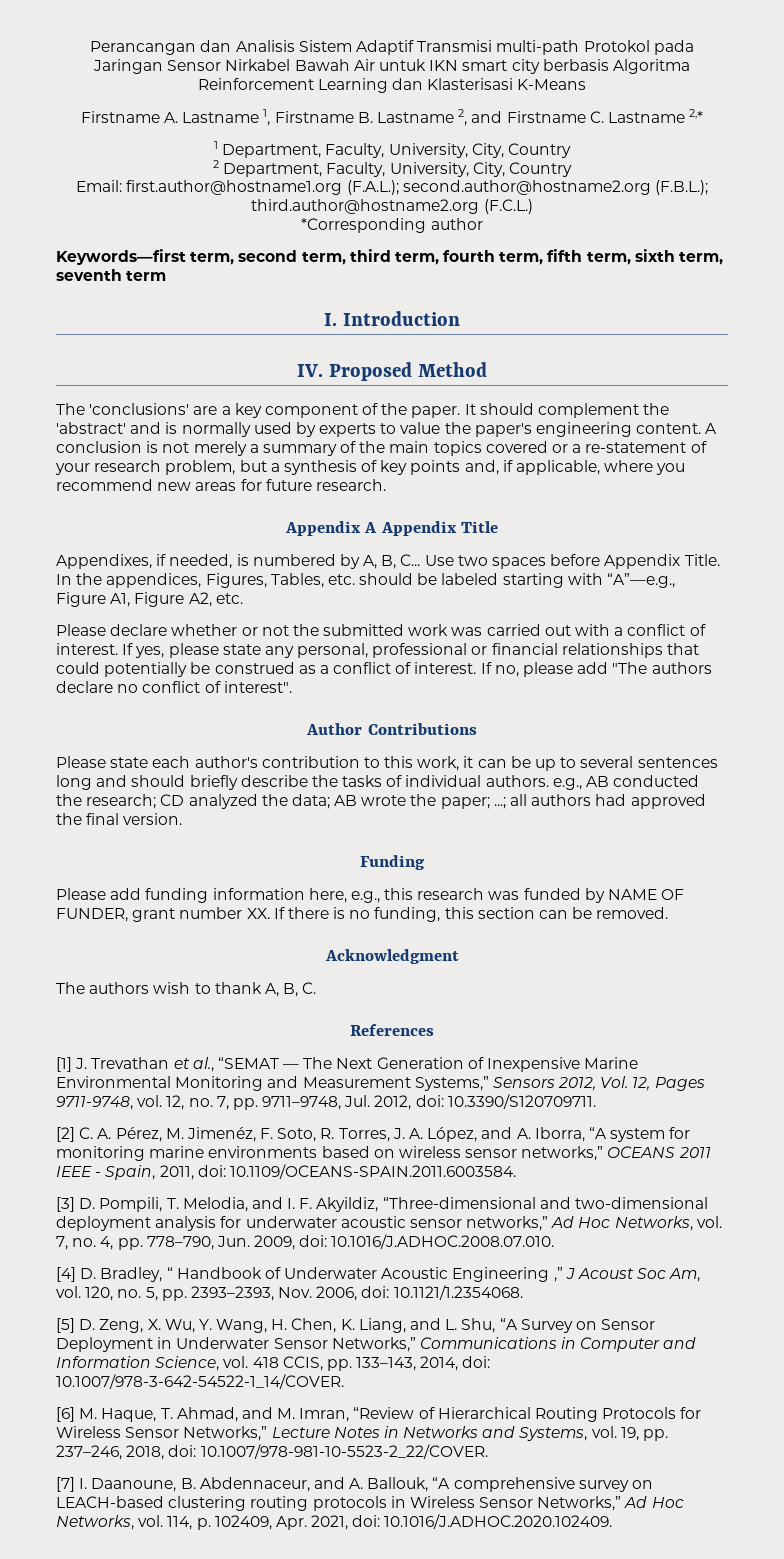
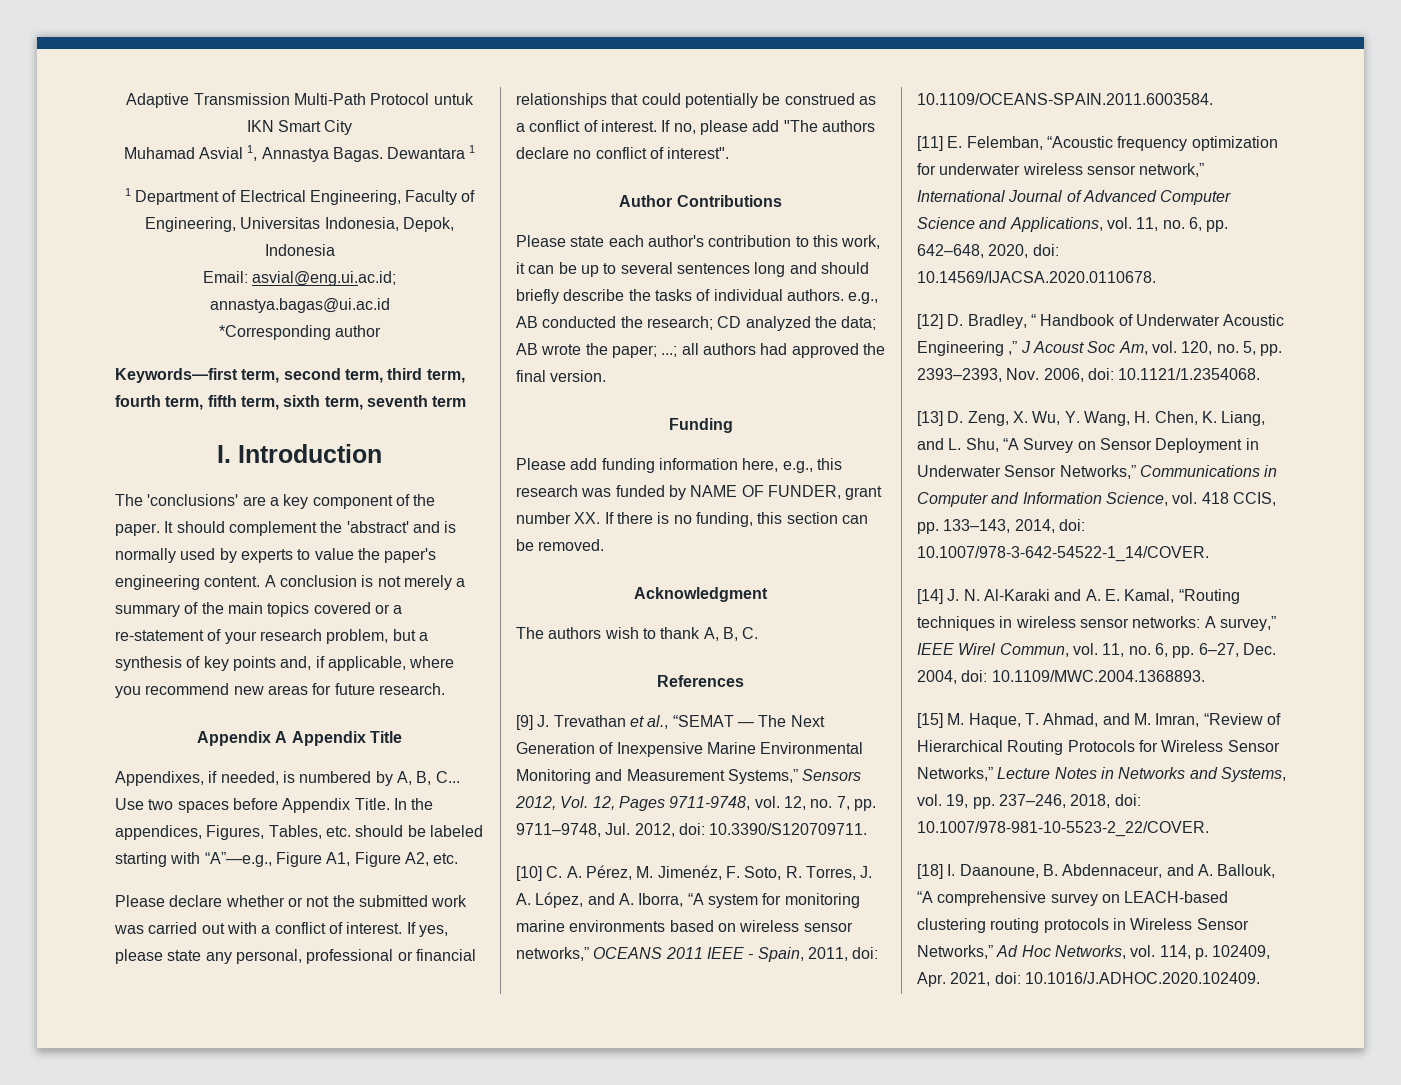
- Perancangan dan Analisis Sistem Adaptif Transmisi multi-path Protokol pada Jaringan Sensor Nirkabel Bawah Air untuk IKN smart city berbasis Algoritma Reinforcement Learning dan Klasterisasi K-Means
- Firstname A. Lastname 1, Firstname B. Lastname 2, and Firstname C. Lastname 2,*
- 1 Department, Faculty, University, City, Country
- 2 Department, Faculty, University, City, Country
- Email: first.author@hostname1.org (F.A.L.); second.author@hostname2.org (F.B.L.); third.author@hostname2.org (F.C.L.)
+ Adaptive Transmission Multi-Path Protocol untuk IKN Smart City
+ Muhamad Asvial 1, Annastya Bagas. Dewantara 1
+ 1 Department of Electrical Engineering, Faculty of Engineering, Universitas Indonesia, Depok, Indonesia
+ Email: asvial@eng.ui.ac.id; annastya.bagas@ui.ac.id
- IV. Proposed Method
- [1] J. Trevathan et al., “SEMAT — The Next Generation of Inexpensive Marine Environmental Monitoring and Measurement Systems,” Sensors 2012, Vol. 12, Pages 9711-9748, vol. 12, no. 7, pp. 9711–9748, Jul. 2012, doi: 10.3390/S120709711.
+ [9] J. Trevathan et al., “SEMAT — The Next Generation of Inexpensive Marine Environmental Monitoring and Measurement Systems,” Sensors 2012, Vol. 12, Pages 9711-9748, vol. 12, no. 7, pp. 9711–9748, Jul. 2012, doi: 10.3390/S120709711.
- [2] C. A. Pérez, M. Jimenéz, F. Soto, R. Torres, J. A. López, and A. Iborra, “A system for monitoring marine environments based on wireless sensor networks,” OCEANS 2011 IEEE - Spain, 2011, doi: 10.1109/OCEANS-SPAIN.2011.6003584.
+ [10] C. A. Pérez, M. Jimenéz, F. Soto, R. Torres, J. A. López, and A. Iborra, “A system for monitoring marine environments based on wireless sensor networks,” OCEANS 2011 IEEE - Spain, 2011, doi: 10.1109/OCEANS-SPAIN.2011.6003584.
- [3] D. Pompili, T. Melodia, and I. F. Akyildiz, “Three-dimensional and two-dimensional deployment analysis for underwater acoustic sensor networks,” Ad Hoc Networks, vol. 7, no. 4, pp. 778–790, Jun. 2009, doi: 10.1016/J.ADHOC.2008.07.010.
- [4] D. Bradley, “ Handbook of Underwater Acoustic Engineering ,” J Acoust Soc Am, vol. 120, no. 5, pp. 2393–2393, Nov. 2006, doi: 10.1121/1.2354068.
+ [11] E. Felemban, “Acoustic frequency optimization for underwater wireless sensor network,” International Journal of Advanced Computer Science and Applications, vol. 11, no. 6, pp. 642–648, 2020, doi: 10.14569/IJACSA.2020.0110678.
+ [12] D. Bradley, “ Handbook of Underwater Acoustic Engineering ,” J Acoust Soc Am, vol. 120, no. 5, pp. 2393–2393, Nov. 2006, doi: 10.1121/1.2354068.
- [5] D. Zeng, X. Wu, Y. Wang, H. Chen, K. Liang, and L. Shu, “A Survey on Sensor Deployment in Underwater Sensor Networks,” Communications in Computer and Information Science, vol. 418 CCIS, pp. 133–143, 2014, doi: 10.1007/978-3-642-54522-1_14/COVER.
+ [13] D. Zeng, X. Wu, Y. Wang, H. Chen, K. Liang, and L. Shu, “A Survey on Sensor Deployment in Underwater Sensor Networks,” Communications in Computer and Information Science, vol. 418 CCIS, pp. 133–143, 2014, doi: 10.1007/978-3-642-54522-1_14/COVER.
- [6] M. Haque, T. Ahmad, and M. Imran, “Review of Hierarchical Routing Protocols for Wireless Sensor Networks,” Lecture Notes in Networks and Systems, vol. 19, pp. 237–246, 2018, doi: 10.1007/978-981-10-5523-2_22/COVER.
+ [14] J. N. Al-Karaki and A. E. Kamal, “Routing techniques in wireless sensor networks: A survey,” IEEE Wirel Commun, vol. 11, no. 6, pp. 6–27, Dec. 2004, doi: 10.1109/MWC.2004.1368893.
+ [15] M. Haque, T. Ahmad, and M. Imran, “Review of Hierarchical Routing Protocols for Wireless Sensor Networks,” Lecture Notes in Networks and Systems, vol. 19, pp. 237–246, 2018, doi: 10.1007/978-981-10-5523-2_22/COVER.
- [7] I. Daanoune, B. Abdennaceur, and A. Ballouk, “A comprehensive survey on LEACH-based clustering routing protocols in Wireless Sensor Networks,” Ad Hoc Networks, vol. 114, p. 102409, Apr. 2021, doi: 10.1016/J.ADHOC.2020.102409.
+ [18] I. Daanoune, B. Abdennaceur, and A. Ballouk, “A comprehensive survey on LEACH-based clustering routing protocols in Wireless Sensor Networks,” Ad Hoc Networks, vol. 114, p. 102409, Apr. 2021, doi: 10.1016/J.ADHOC.2020.102409.

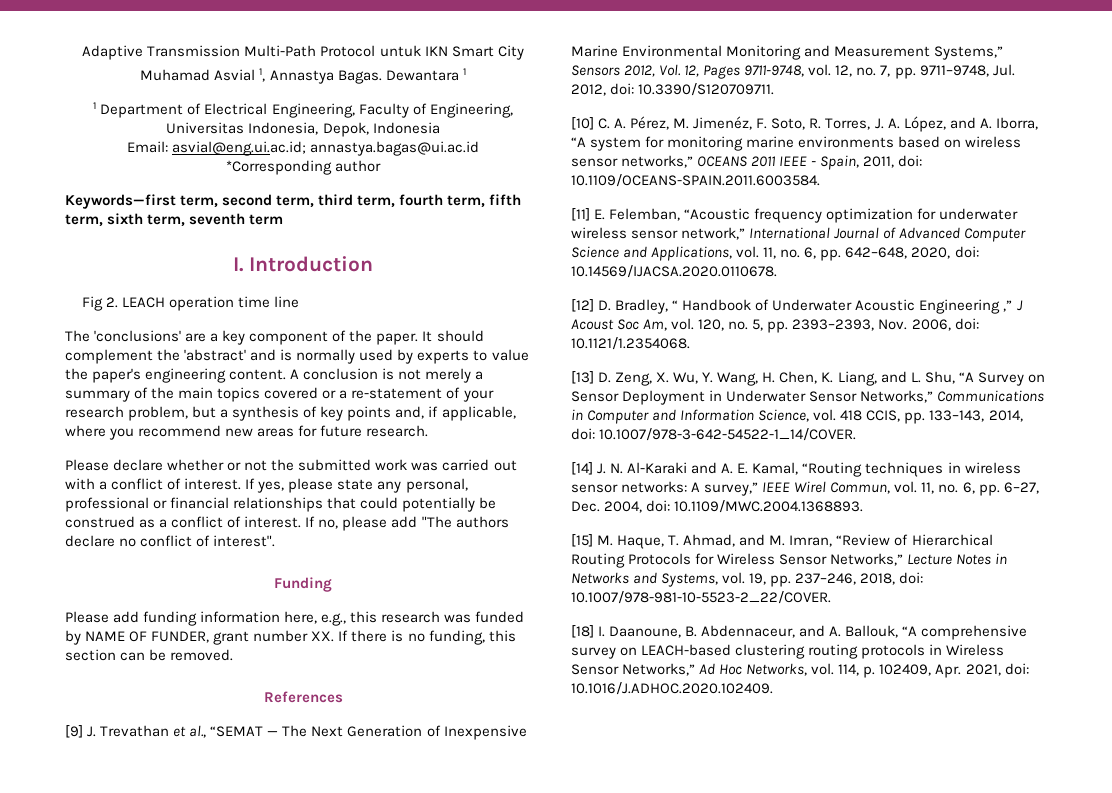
+ Fig 2. LEACH operation time line
- Appendix A Appendix Title
- Appendixes, if needed, is numbered by A, B, C... Use two spaces before Appendix Title. In the appendices, Figures, Tables, etc. should be labeled starting with “A”—e.g., Figure A1, Figure A2, etc.
- Author Contributions
- Please state each author's contribution to this work, it can be up to several sentences long and should briefly describe the tasks of individual authors. e.g., AB conducted the research; CD analyzed the data; AB wrote the paper; ...; all authors had approved the final version.
- Acknowledgment
- The authors wish to thank A, B, C.

